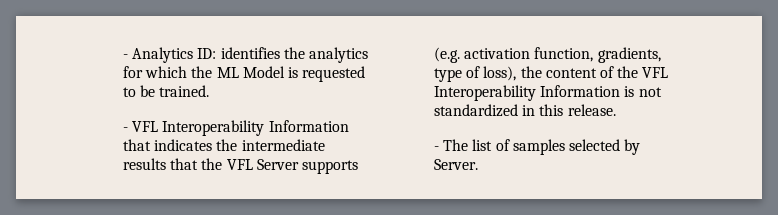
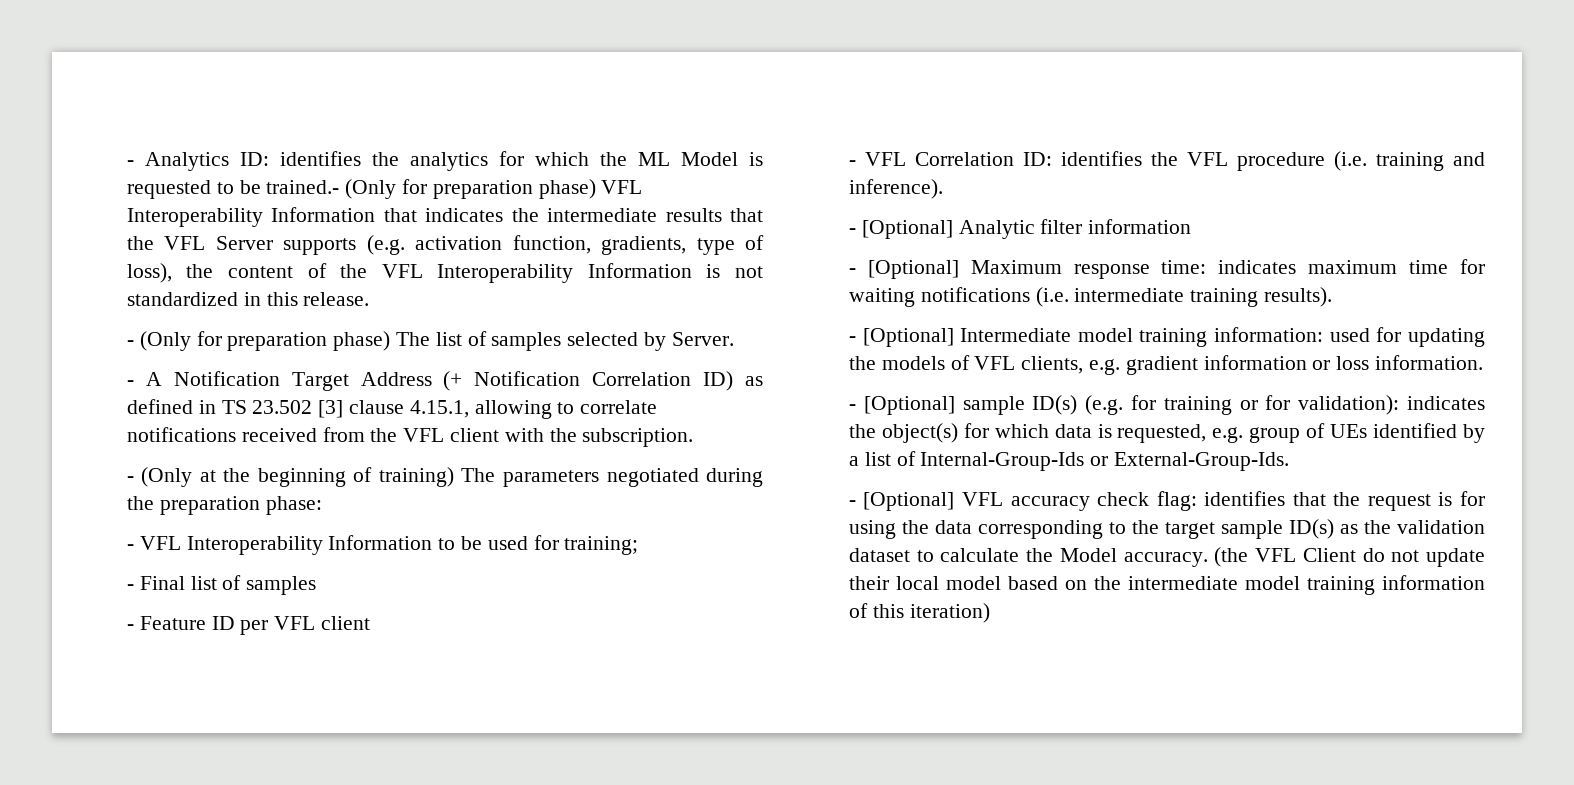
- - Analytics ID: identifies the analytics for which the ML Model is requested to be trained.
- - VFL Interoperability Information that indicates the intermediate results that the VFL Server supports (e.g. activation function, gradients, type of loss), the content of the VFL Interoperability Information is not standardized in this release.
+ - Analytics ID: identifies the analytics for which the ML Model is requested to be trained.- (Only for preparation phase) VFL Interoperability Information that indicates the intermediate results that the VFL Server supports (e.g. activation function, gradients, type of loss), the content of the VFL Interoperability Information is not standardized in this release.
- - The list of samples selected by Server.
+ - (Only for preparation phase) The list of samples selected by Server.
+ - A Notification Target Address (+ Notification Correlation ID) as defined in TS 23.502 [3] clause 4.15.1, allowing to correlate notifications received from the VFL client with the subscription.
+ - (Only at the beginning of training) The parameters negotiated during the preparation phase:
+ - VFL Interoperability Information to be used for training;
+ - Final list of samples
+ - Feature ID per VFL client
+ - VFL Correlation ID: identifies the VFL procedure (i.e. training and inference).
+ - [Optional] Analytic filter information
+ - [Optional] Maximum response time: indicates maximum time for waiting notifications (i.e. intermediate training results).
+ - [Optional] Intermediate model training information: used for updating the models of VFL clients, e.g. gradient information or loss information.
+ - [Optional] sample ID(s) (e.g. for training or for validation): indicates the object(s) for which data is requested, e.g. group of UEs identified by a list of Internal-Group-Ids or External-Group-Ids.
+ - [Optional] VFL accuracy check flag: identifies that the request is for using the data corresponding to the target sample ID(s) as the validation dataset to calculate the Model accuracy. (the VFL Client do not update their local model based on the intermediate model training information of this iteration)

